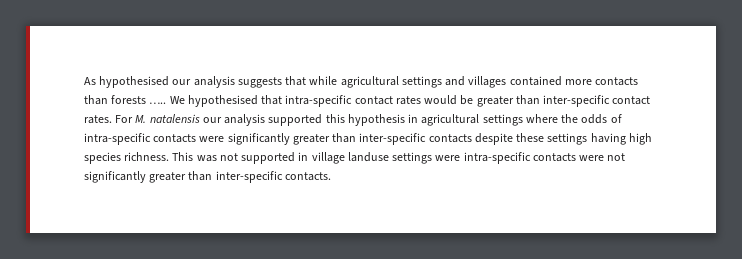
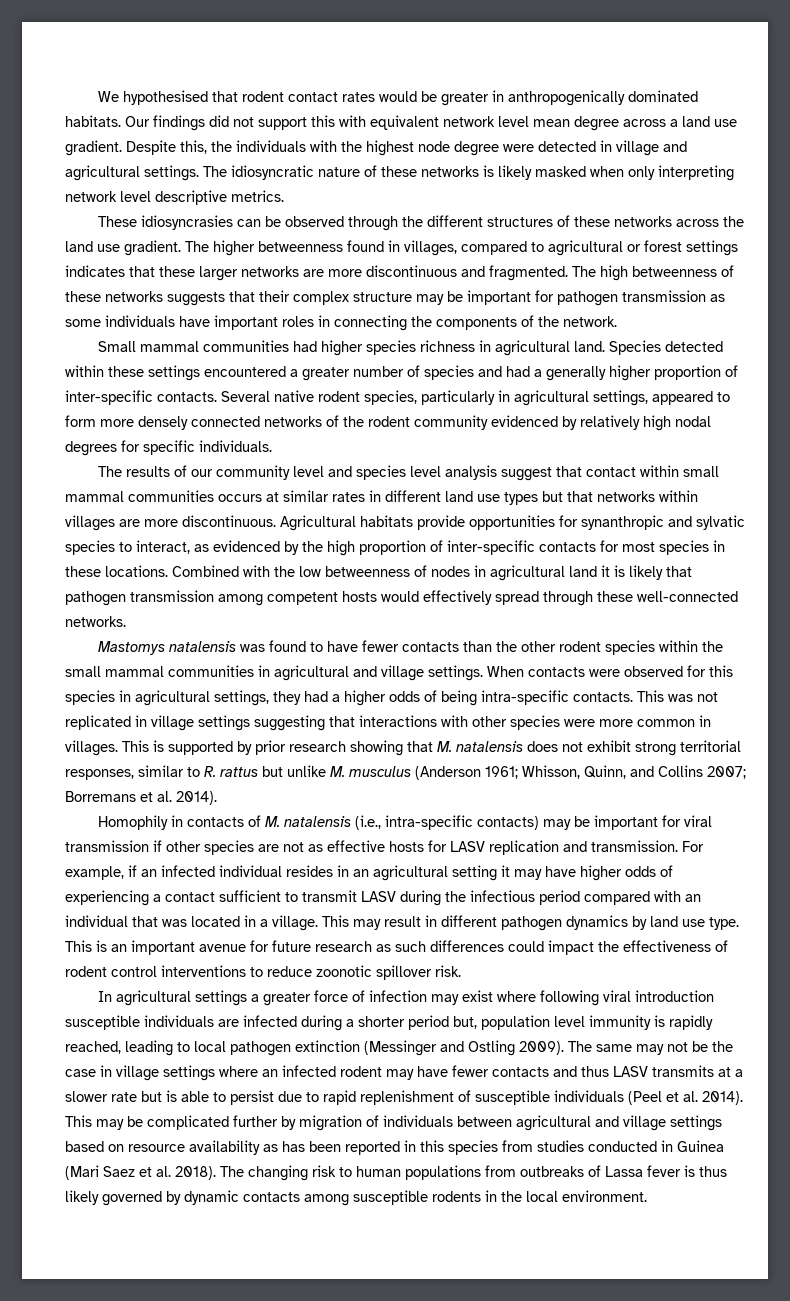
- As hypothesised our analysis suggests that while agricultural settings and villages contained more contacts than forests ….. We hypothesised that intra-specific contact rates would be greater than inter-specific contact rates. For M. natalensis our analysis supported this hypothesis in agricultural settings where the odds of intra-specific contacts were significantly greater than inter-specific contacts despite these settings having high species richness.
+ We hypothesised that rodent contact rates would be greater in anthropogenically dominated habitats. Our findings did not support this with equivalent network level mean degree across a land use gradient. Despite this, the individuals with the highest node degree were detected in village and agricultural settings. The idiosyncratic nature of these networks is likely masked when only interpreting network level descriptive metrics.
+ These idiosyncrasies can be observed through the different structures of these networks across the land use gradient. The higher betweenness found in villages, compared to agricultural or forest settings indicates that these larger networks are more discontinuous and fragmented. The high betweenness of these networks suggests that their complex structure may be important for pathogen transmission as some individuals have important roles in connecting the components of the network.
+ Small mammal communities had higher species richness in agricultural land. Species detected within these settings encountered a greater number of species and had a generally higher proportion of inter-specific contacts. Several native rodent species, particularly in agricultural settings, appeared to form more densely connected networks of the rodent community evidenced by relatively high nodal degrees for specific individuals.
+ The results of our community level and species level analysis suggest that contact within small mammal communities occurs at similar rates in different land use types but that networks within villages are more discontinuous. Agricultural habitats provide opportunities for synanthropic and sylvatic species to interact, as evidenced by the high proportion of inter-specific contacts for most species in these locations. Combined with the low betweenness of nodes in agricultural land it is likely that pathogen transmission among competent hosts would effectively spread through these well-connected networks.
+ Mastomys natalensis was found to have fewer contacts than the other rodent species within the small mammal communities in agricultural and village settings. When contacts were observed for this species in agricultural settings, they had a higher odds of being intra-specific contacts.
- This was not supported in village landuse settings were intra-specific contacts were not significantly greater than inter-specific contacts.
+ This was not replicated in village settings suggesting that interactions with other species were more common in villages. This is supported by prior research showing that M. natalensis does not exhibit strong territorial responses, similar to R. rattus but unlike M. musculus (Anderson 1961; Whisson, Quinn, and Collins 2007; Borremans et al. 2014).
+ Homophily in contacts of M. natalensis (i.e., intra-specific contacts) may be important for viral transmission if other species are not as effective hosts for LASV replication and transmission. For example, if an infected individual resides in an agricultural setting it may have higher odds of experiencing a contact sufficient to transmit LASV during the infectious period compared with an individual that was located in a village. This may result in different pathogen dynamics by land use type. This is an important avenue for future research as such differences could impact the effectiveness of rodent control interventions to reduce zoonotic spillover risk.
+ In agricultural settings a greater force of infection may exist where following viral introduction susceptible individuals are infected during a shorter period but, population level immunity is rapidly reached, leading to local pathogen extinction (Messinger and Ostling 2009). The same may not be the case in village settings where an infected rodent may have fewer contacts and thus LASV transmits at a slower rate but is able to persist due to rapid replenishment of susceptible individuals (Peel et al. 2014). This may be complicated further by migration of individuals between agricultural and village settings based on resource availability as has been reported in this species from studies conducted in Guinea (Mari Saez et al. 2018). The changing risk to human populations from outbreaks of Lassa fever is thus likely governed by dynamic contacts among susceptible rodents in the local environment.

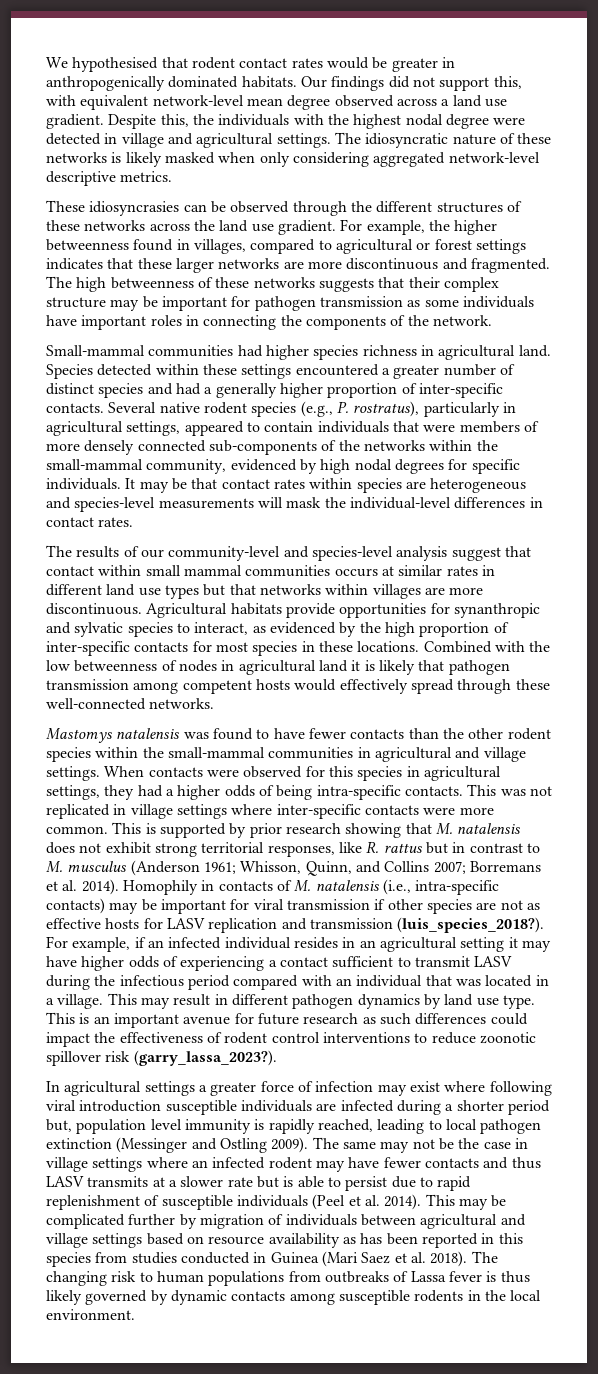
- Our findings did not support this with equivalent network level mean degree across a land use gradient.
+ Our findings did not support this, with equivalent network-level mean degree observed across a land use gradient.
- Despite this, the individuals with the highest node degree were detected in village and agricultural settings.
+ Despite this, the individuals with the highest nodal degree were detected in village and agricultural settings.
- The idiosyncratic nature of these networks is likely masked when only interpreting network level descriptive metrics.
+ The idiosyncratic nature of these networks is likely masked when only considering aggregated network-level descriptive metrics.
- The higher betweenness found in villages, compared to agricultural or forest settings indicates that these larger networks are more discontinuous and fragmented.
+ For example, the higher betweenness found in villages, compared to agricultural or forest settings indicates that these larger networks are more discontinuous and fragmented.
- Small mammal communities had higher species richness in agricultural land.
+ Small-mammal communities had higher species richness in agricultural land.
- Species detected within these settings encountered a greater number of species and had a generally higher proportion of inter-specific contacts.
+ Species detected within these settings encountered a greater number of distinct species and had a generally higher proportion of inter-specific contacts.
- Several native rodent species, particularly in agricultural settings, appeared to form more densely connected networks of the rodent community evidenced by relatively high nodal degrees for specific individuals.
+ Several native rodent species (e.g., P. rostratus), particularly in agricultural settings, appeared to contain individuals that were members of more densely connected sub-components of the networks within the small-mammal community, evidenced by high nodal degrees for specific individuals. It may be that contact rates within species are heterogeneous and species-level measurements will mask the individual-level differences in contact rates.
- The results of our community level and species level analysis suggest that contact within small mammal communities occurs at similar rates in different land use types but that networks within villages are more discontinuous.
+ The results of our community-level and species-level analysis suggest that contact within small mammal communities occurs at similar rates in different land use types but that networks within villages are more discontinuous.
- Mastomys natalensis was found to have fewer contacts than the other rodent species within the small mammal communities in agricultural and village settings.
+ Mastomys natalensis was found to have fewer contacts than the other rodent species within the small-mammal communities in agricultural and village settings.
- This was not replicated in village settings suggesting that interactions with other species were more common in villages.
+ This was not replicated in village settings where inter-specific contacts were more common.
- This is supported by prior research showing that M. natalensis does not exhibit strong territorial responses, similar to R. rattus but unlike M. musculus (Anderson 1961; Whisson, Quinn, and Collins 2007; Borremans et al. 2014).
- Homophily in contacts of M. natalensis (i.e., intra-specific contacts) may be important for viral transmission if other species are not as effective hosts for LASV replication and transmission.
+ This is supported by prior research showing that M. natalensis does not exhibit strong territorial responses, like R. rattus but in contrast to M. musculus (Anderson 1961; Whisson, Quinn, and Collins 2007; Borremans et al. 2014). Homophily in contacts of M. natalensis (i.e., intra-specific contacts) may be important for viral transmission if other species are not as effective hosts for LASV replication and transmission (luis_species_2018?).
- This is an important avenue for future research as such differences could impact the effectiveness of rodent control interventions to reduce zoonotic spillover risk.
+ This is an important avenue for future research as such differences could impact the effectiveness of rodent control interventions to reduce zoonotic spillover risk (garry_lassa_2023?).

